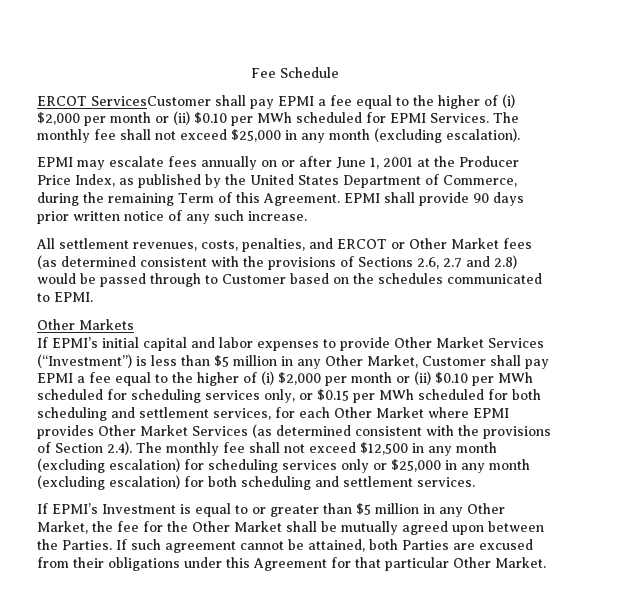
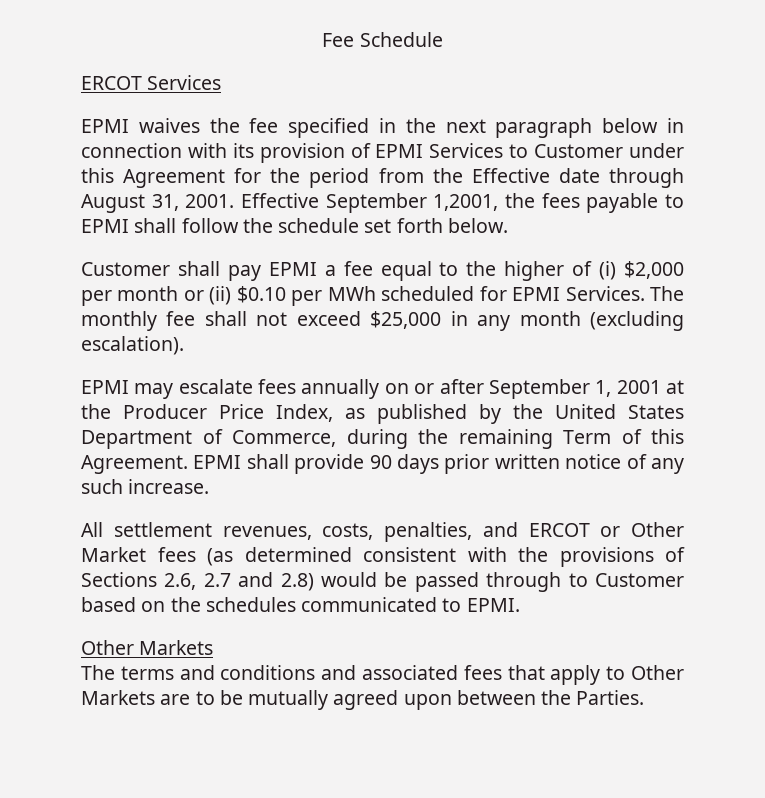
- ERCOT ServicesCustomer shall pay EPMI a fee equal to the higher of (i) $2,000 per month or (ii) $0.10 per MWh scheduled for EPMI Services.
+ ERCOT Services
+ EPMI waives the fee specified in the next paragraph below in connection with its provision of EPMI Services to Customer under this Agreement for the period from the Effective date through August 31, 2001. Effective September 1,2001, the fees payable to EPMI shall follow the schedule set forth below.
+ Customer shall pay EPMI a fee equal to the higher of (i) $2,000 per month or (ii) $0.10 per MWh scheduled for EPMI Services.
- EPMI may escalate fees annually on or after June 1, 2001 at the Producer Price Index, as published by the United States Department of Commerce, during the remaining Term of this Agreement.
+ EPMI may escalate fees annually on or after September 1, 2001 at the Producer Price Index, as published by the United States Department of Commerce, during the remaining Term of this Agreement.
- If EPMI’s initial capital and labor expenses to provide Other Market Services (“Investment”) is less than $5 million in any Other Market, Customer shall pay EPMI a fee equal to the higher of (i) $2,000 per month or (ii) $0.10 per MWh scheduled for scheduling services only, or $0.15 per MWh scheduled for both scheduling and settlement services, for each Other Market where EPMI provides Other Market Services (as determined consistent with the provisions of Section 2.4). The monthly fee shall not exceed $12,500 in any month (excluding escalation) for scheduling services only or $25,000 in any month (excluding escalation) for both scheduling and settlement services.
- If EPMI’s Investment is equal to or greater than $5 million in any Other Market, the fee for the Other Market shall be mutually agreed upon between the Parties. If such agreement cannot be attained, both Parties are excused from their obligations under this Agreement for that particular Other Market.
+ The terms and conditions and associated fees that apply to Other Markets are to be mutually agreed upon between the Parties.

